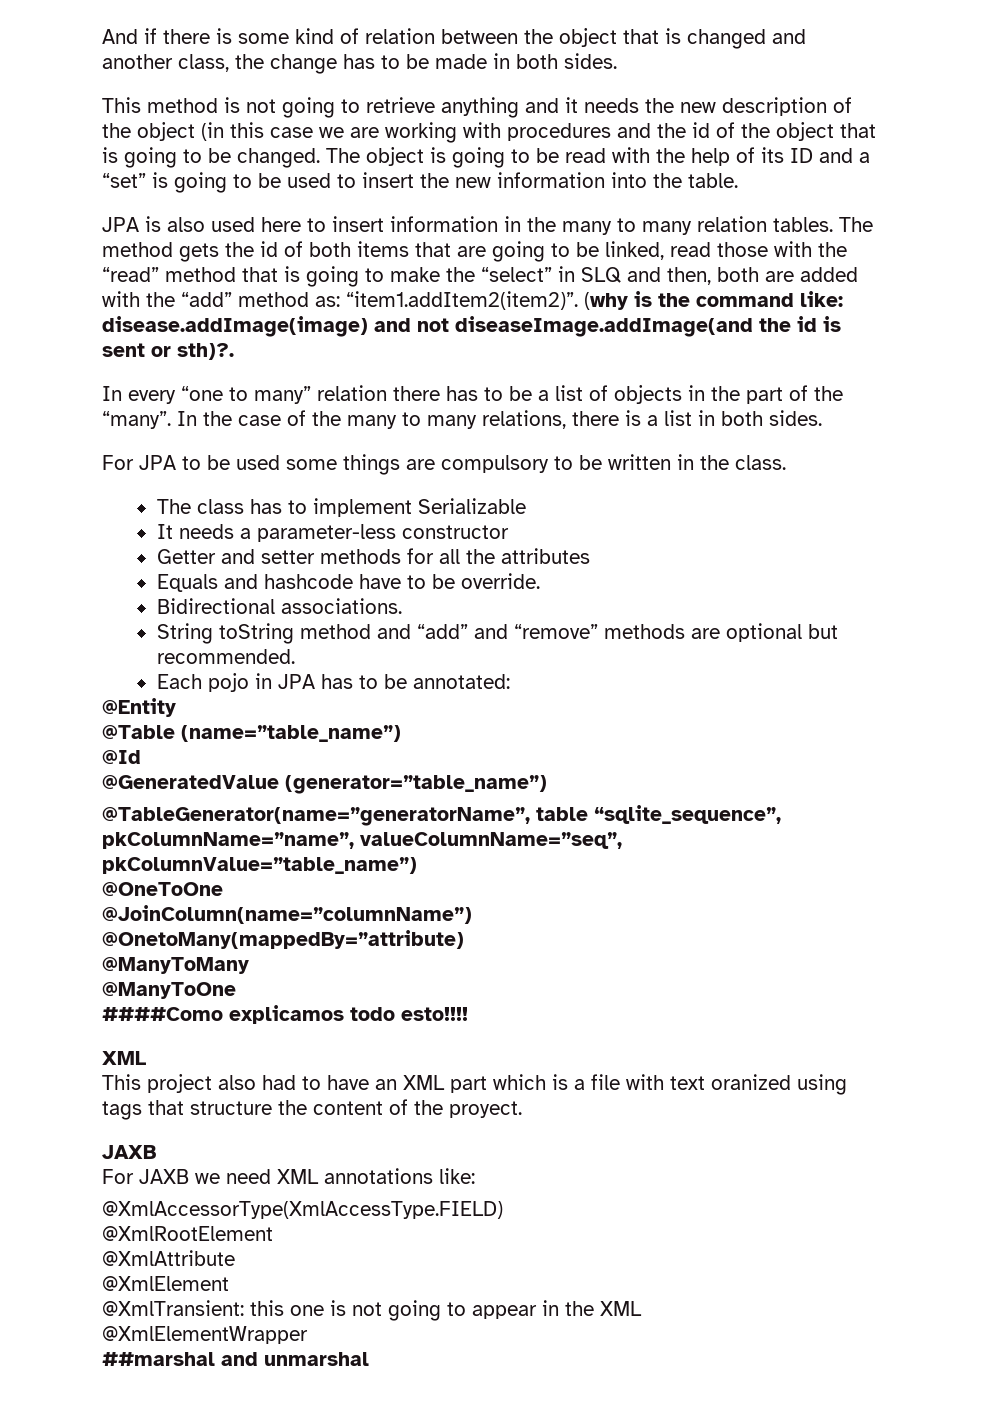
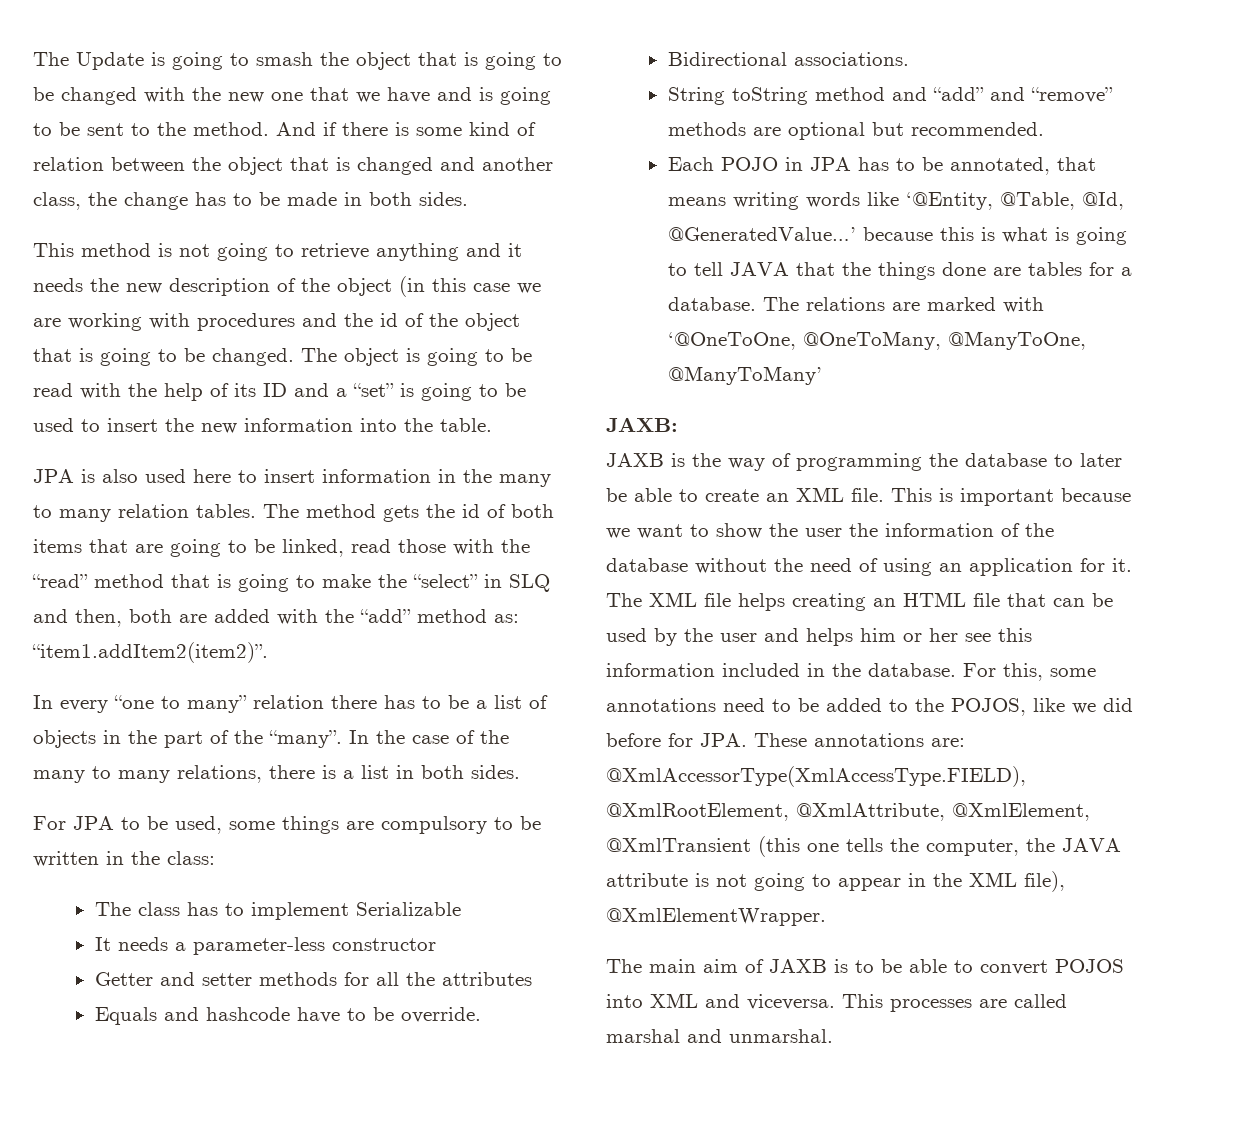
+ The Update is going to smash the object that is going to be changed with the new one that we have and is going to be sent to the method.
- The method gets the id of both items that are going to be linked, read those with the “read” method that is going to make the “select” in SLQ and then, both are added with the “add” method as: “item1.addItem2(item2)”. (why is the command like: disease.addImage(image) and not diseaseImage.addImage(and the id is sent or sth)?.
+ The method gets the id of both items that are going to be linked, read those with the “read” method that is going to make the “select” in SLQ and then, both are added with the “add” method as: “item1.addItem2(item2)”.
- For JPA to be used some things are compulsory to be written in the class.
+ For JPA to be used, some things are compulsory to be written in the class:
- Each pojo in JPA has to be annotated:
- @Entity
- @Table (name=”table_name”)
- @Id
- @GeneratedValue (generator=”table_name”)
- @TableGenerator(name=”generatorName”, table “sqlite_sequence”, pkColumnName=”name”, valueColumnName=”seq”, pkColumnValue=”table_name”)
- @OneToOne
- @JoinColumn(name=”columnName”)
- @OnetoMany(mappedBy=”attribute)
- @ManyToMany
- @ManyToOne
- ####Como explicamos todo esto!!!!
- XML
- This project also had to have an XML part which is a file with text oranized using tags that structure the content of the proyect.
- JAXB
- For JAXB we need XML annotations like:
- @XmlAccessorType(XmlAccessType.FIELD)
- @XmlRootElement
- @XmlAttribute
- @XmlElement
- @XmlTransient: this one is not going to appear in the XML
- @XmlElementWrapper
- ##marshal and unmarshal
+ Each POJO in JPA has to be annotated, that means writing words like ‘@Entity, @Table, @Id, @GeneratedValue…’ because this is what is going to tell JAVA that the things done are tables for a database. The relations are marked with ‘@OneToOne, @OneToMany, @ManyToOne, @ManyToMany’
+ JAXB:
+ JAXB is the way of programming the database to later be able to create an XML file. This is important because we want to show the user the information of the database without the need of using an application for it. The XML file helps creating an HTML file that can be used by the user and helps him or her see this information included in the database. For this, some annotations need to be added to the POJOS, like we did before for JPA. These annotations are: @XmlAccessorType(XmlAccessType.FIELD), @XmlRootElement, @XmlAttribute, @XmlElement, @XmlTransient (this one tells the computer, the JAVA attribute is not going to appear in the XML file), @XmlElementWrapper.
+ The main aim of JAXB is to be able to convert POJOS into XML and viceversa. This processes are called marshal and unmarshal.

